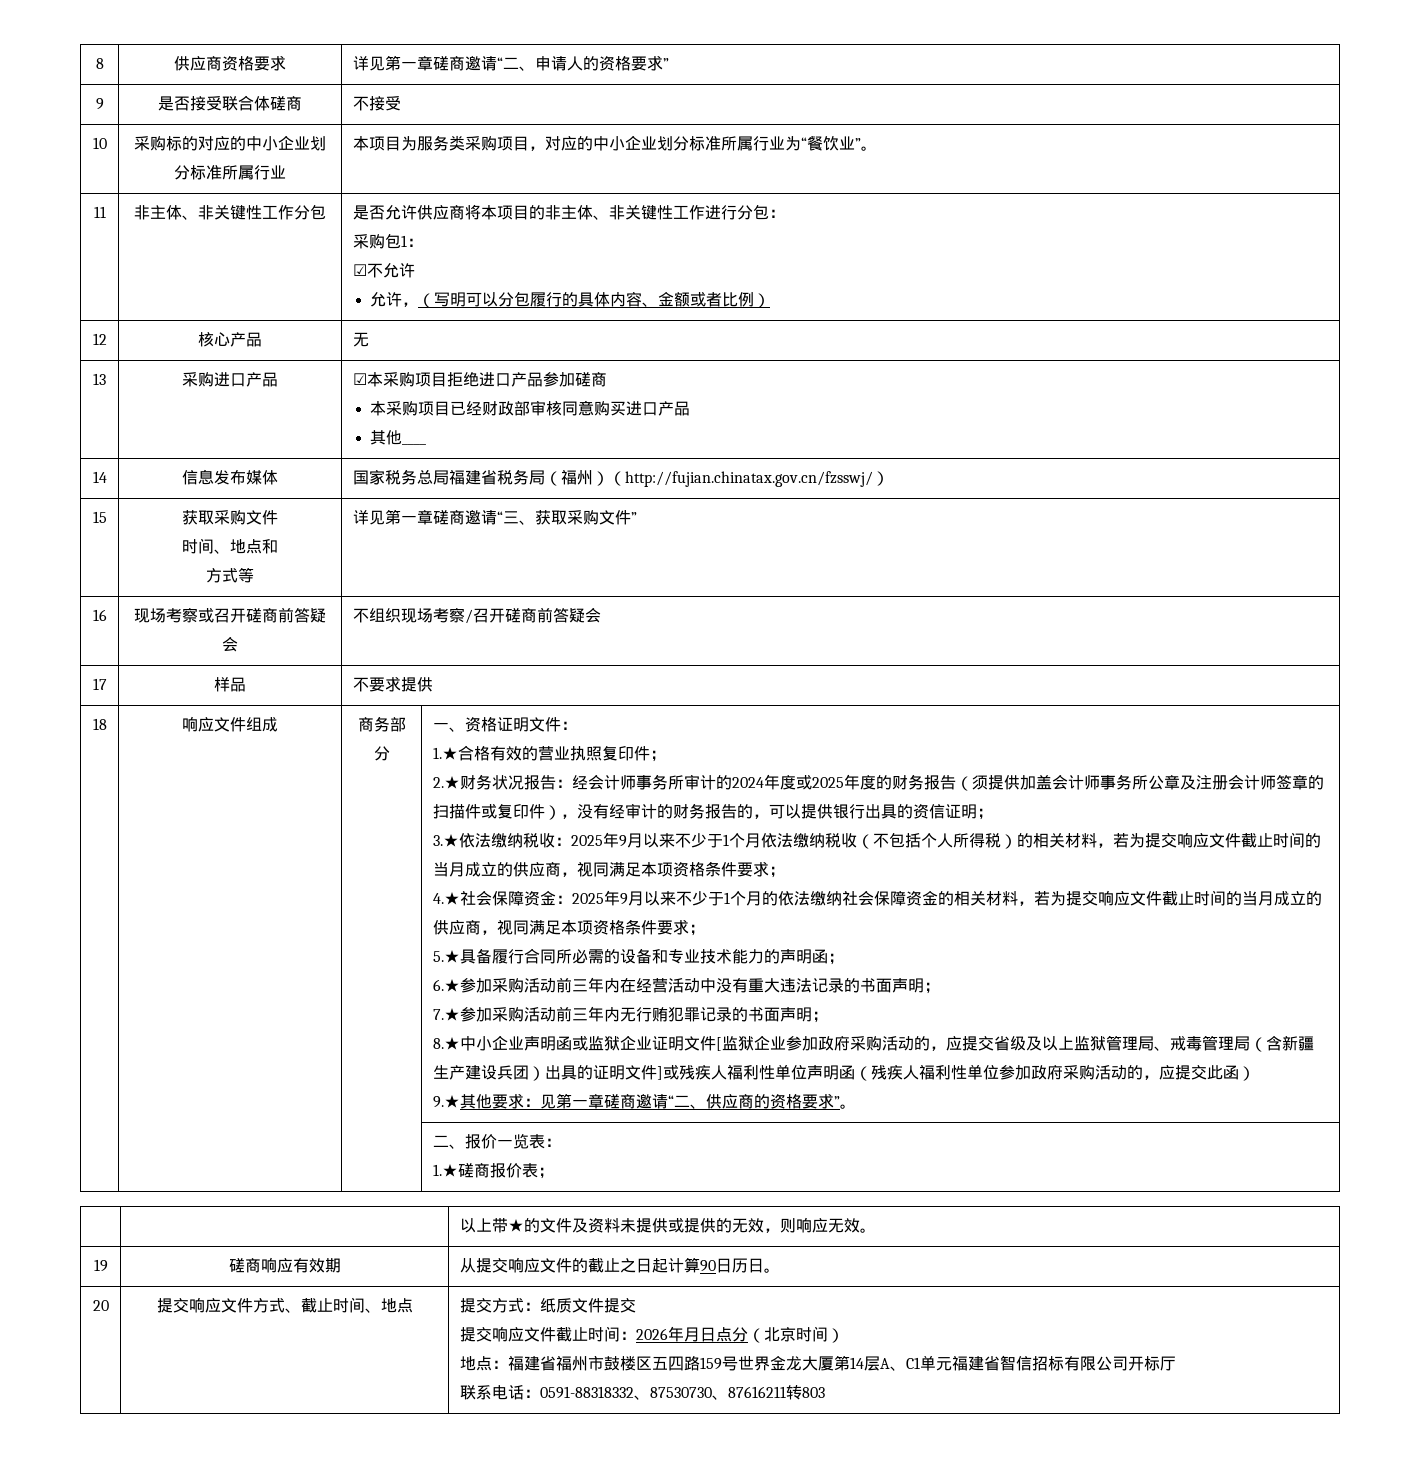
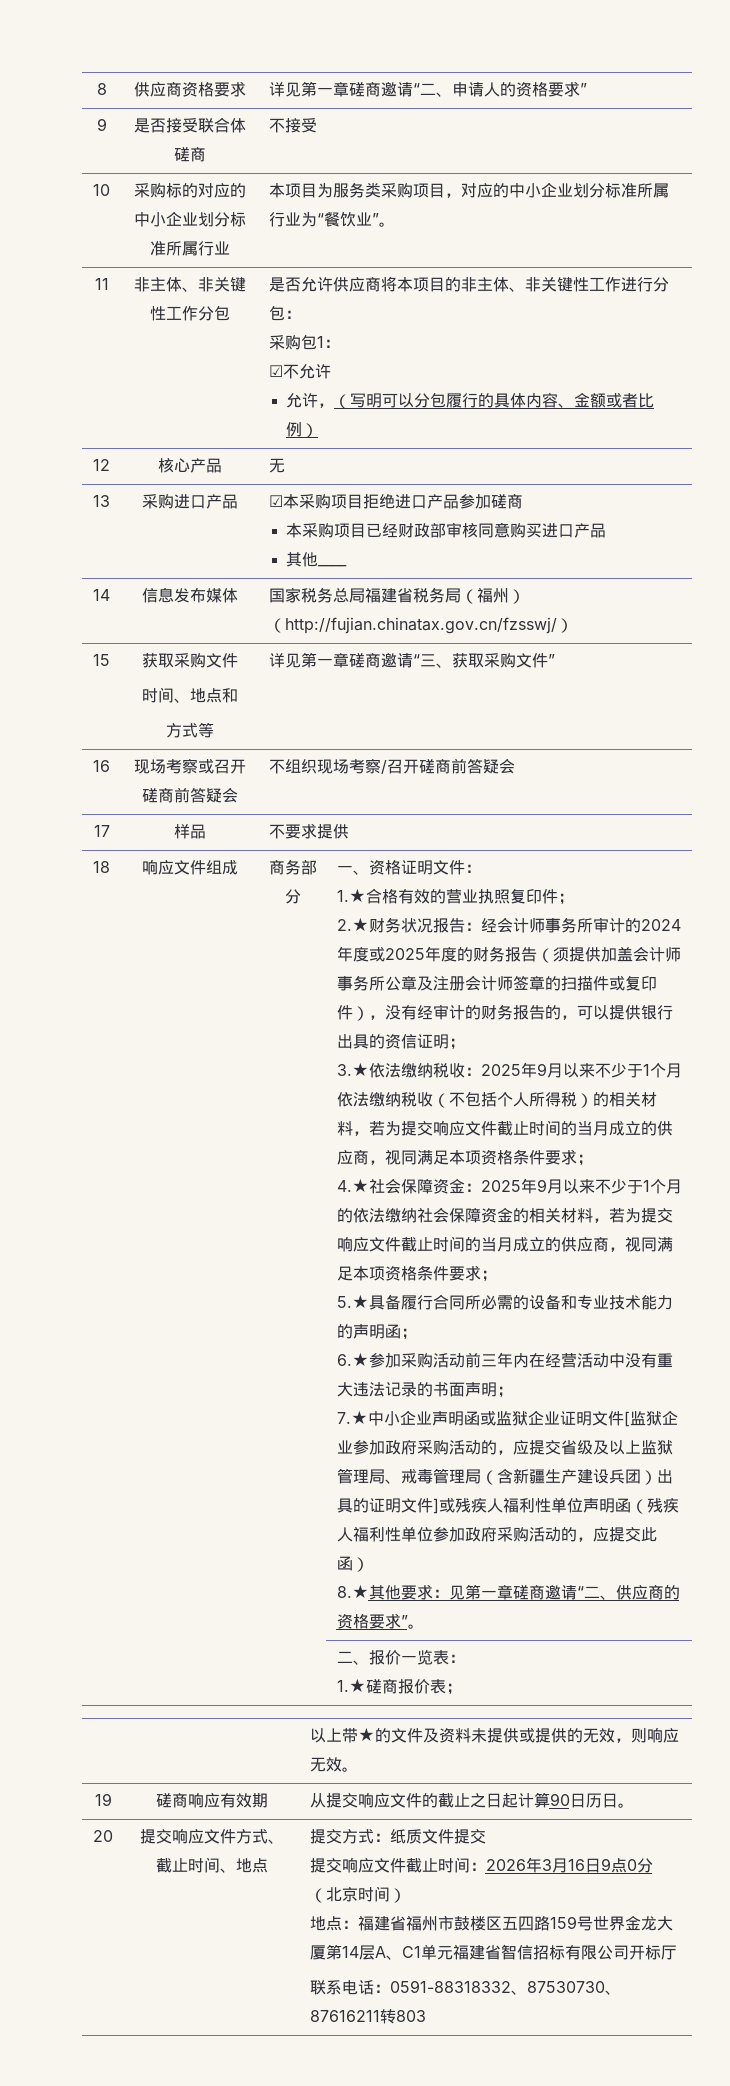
- 7.★参加采购活动前三年内无行贿犯罪记录的书面声明；
- 8.★中小企业声明函或监狱企业证明文件[监狱企业参加政府采购活动的，应提交省级及以上监狱管理局、戒毒管理局（含新疆生产建设兵团）出具的证明文件]或残疾人福利性单位声明函（残疾人福利性单位参加政府采购活动的，应提交此函）
+ 7.★中小企业声明函或监狱企业证明文件[监狱企业参加政府采购活动的，应提交省级及以上监狱管理局、戒毒管理局（含新疆生产建设兵团）出具的证明文件]或残疾人福利性单位声明函（残疾人福利性单位参加政府采购活动的，应提交此函）
- 9.★其他要求：见第一章磋商邀请“二、供应商的资格要求”。
+ 8.★其他要求：见第一章磋商邀请“二、供应商的资格要求”。
- 提交响应文件截止时间：2026年月日点分（北京时间）
+ 提交响应文件截止时间：2026年3月16日9点0分（北京时间）

